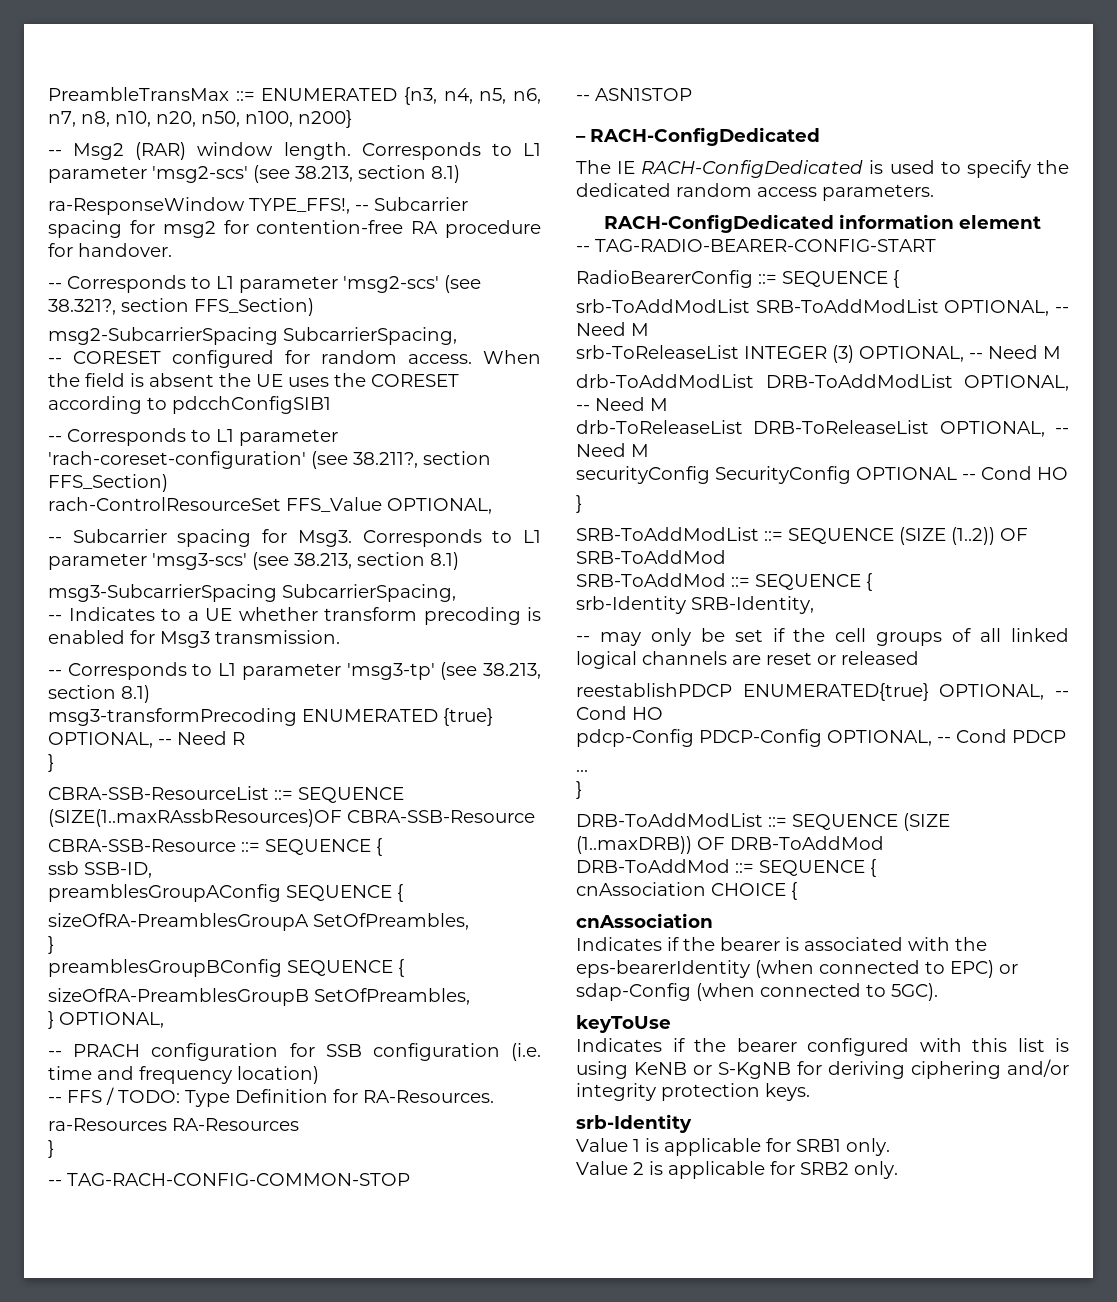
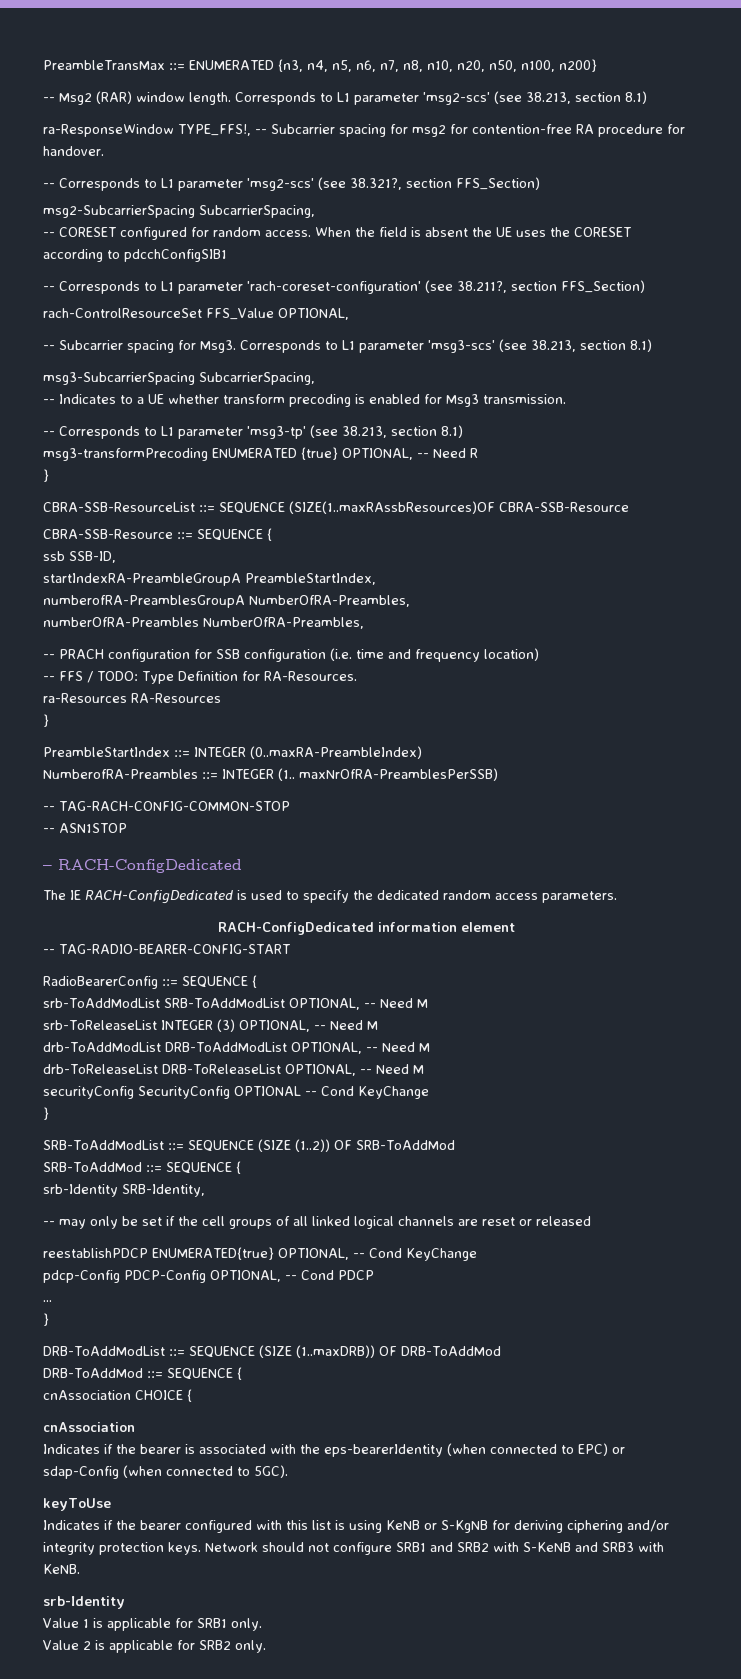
- preamblesGroupAConfig SEQUENCE {
- sizeOfRA-PreamblesGroupA SetOfPreambles,
- }
- preamblesGroupBConfig SEQUENCE {
- sizeOfRA-PreamblesGroupB SetOfPreambles,
- } OPTIONAL,
+ startIndexRA-PreambleGroupA PreambleStartIndex,
+ numberofRA-PreamblesGroupA NumberOfRA-Preambles,
+ numberOfRA-Preambles NumberOfRA-Preambles,
+ PreambleStartIndex ::= INTEGER (0..maxRA-PreambleIndex)
+ NumberofRA-Preambles ::= INTEGER (1.. maxNrOfRA-PreamblesPerSSB)
- securityConfig SecurityConfig OPTIONAL -- Cond HO
+ securityConfig SecurityConfig OPTIONAL -- Cond KeyChange
- reestablishPDCP ENUMERATED{true} OPTIONAL, -- Cond HO
+ reestablishPDCP ENUMERATED{true} OPTIONAL, -- Cond KeyChange
+ Network should not configure SRB1 and SRB2 with S-KeNB and SRB3 with KeNB.

